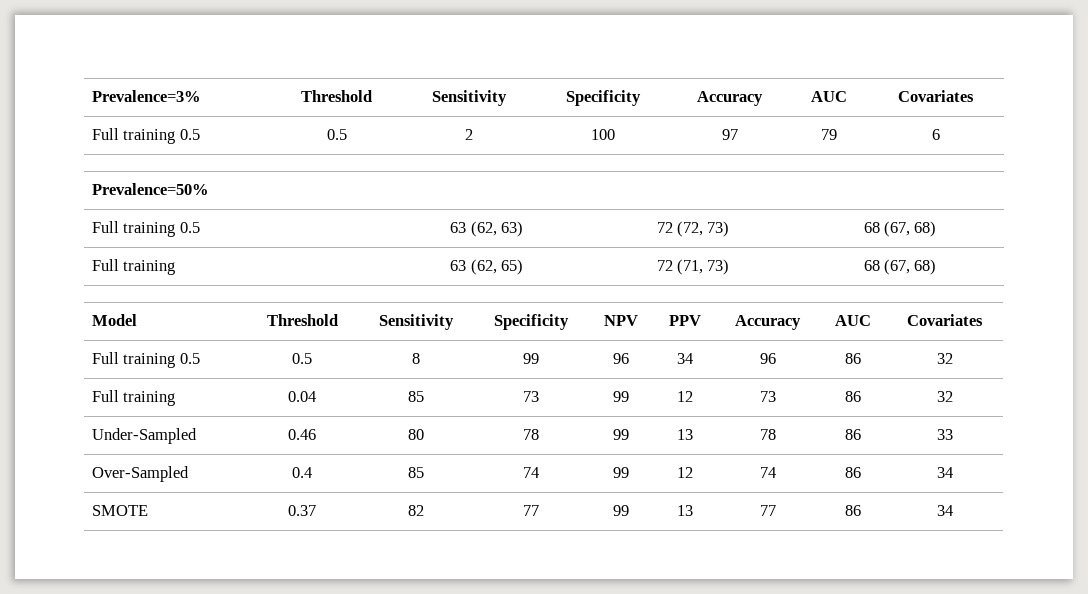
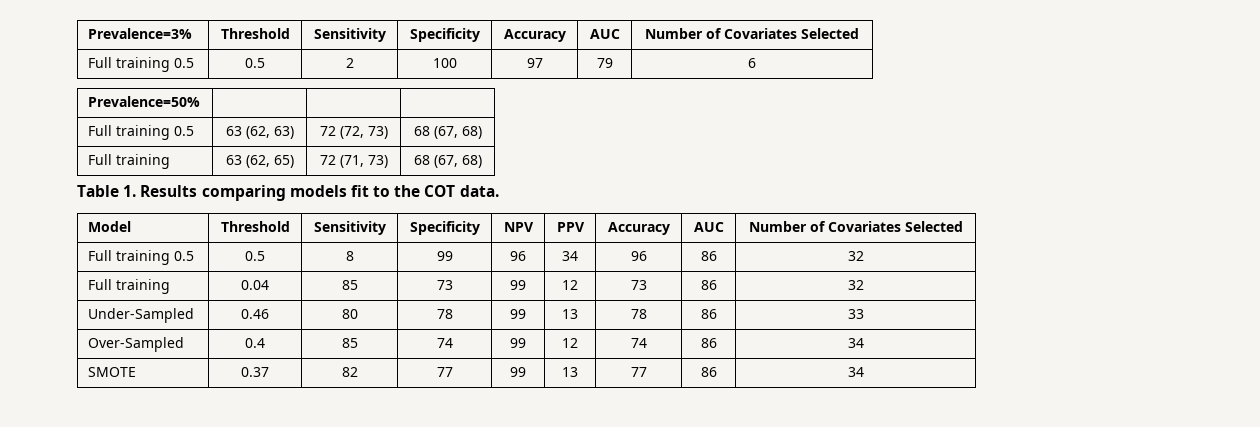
- Prevalence=3% | Threshold | Sensitivity | Specificity | Accuracy | AUC | Covariates
+ Prevalence=3% | Threshold | Sensitivity | Specificity | Accuracy | AUC | Number of Covariates Selected
+ Table 1. Results comparing models fit to the COT data.
- Model | Threshold | Sensitivity | Specificity | NPV | PPV | Accuracy | AUC | Covariates
+ Model | Threshold | Sensitivity | Specificity | NPV | PPV | Accuracy | AUC | Number of Covariates Selected

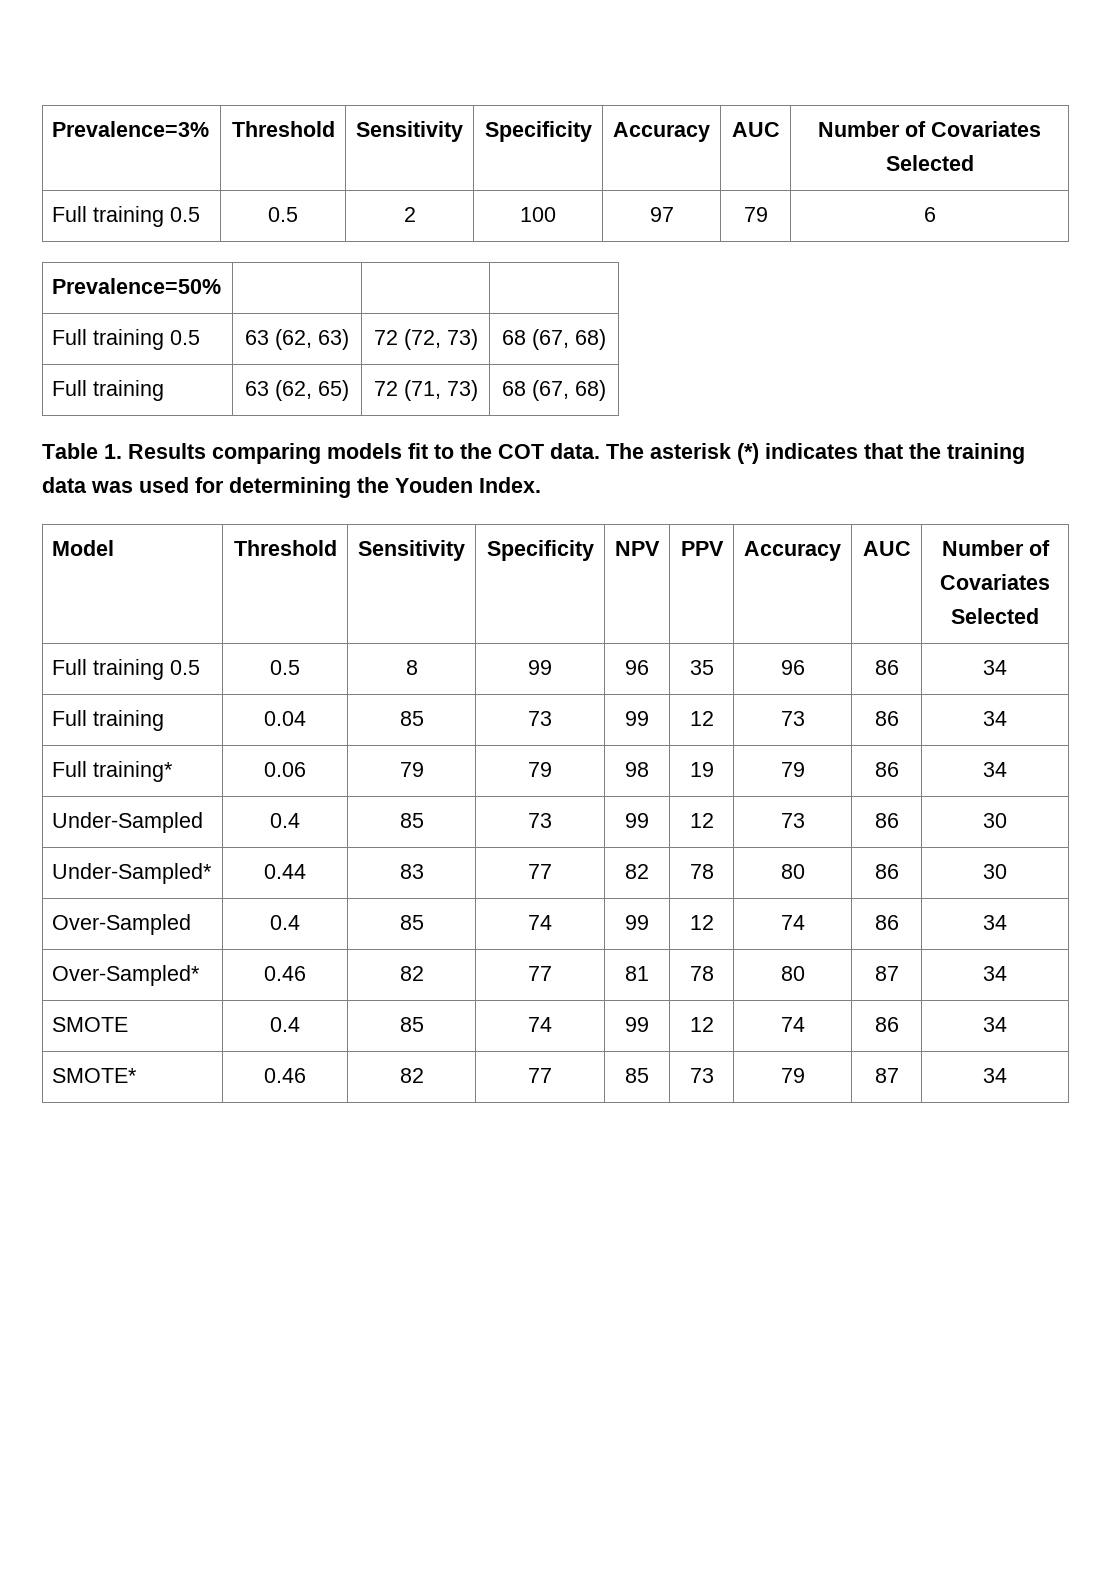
+ The asterisk (*) indicates that the training data was used for determining the Youden Index.
- Full training 0.5 | 0.5 | 8 | 99 | 96 | 34 | 96 | 86 | 32
+ Full training 0.5 | 0.5 | 8 | 99 | 96 | 35 | 96 | 86 | 34
- Full training | 0.04 | 85 | 73 | 99 | 12 | 73 | 86 | 32
- Under-Sampled | 0.46 | 80 | 78 | 99 | 13 | 78 | 86 | 33
+ Full training | 0.04 | 85 | 73 | 99 | 12 | 73 | 86 | 34
+ Full training* | 0.06 | 79 | 79 | 98 | 19 | 79 | 86 | 34
+ Under-Sampled | 0.4 | 85 | 73 | 99 | 12 | 73 | 86 | 30
+ Under-Sampled* | 0.44 | 83 | 77 | 82 | 78 | 80 | 86 | 30
- SMOTE | 0.37 | 82 | 77 | 99 | 13 | 77 | 86 | 34
+ Over-Sampled* | 0.46 | 82 | 77 | 81 | 78 | 80 | 87 | 34
+ SMOTE | 0.4 | 85 | 74 | 99 | 12 | 74 | 86 | 34
+ SMOTE* | 0.46 | 82 | 77 | 85 | 73 | 79 | 87 | 34

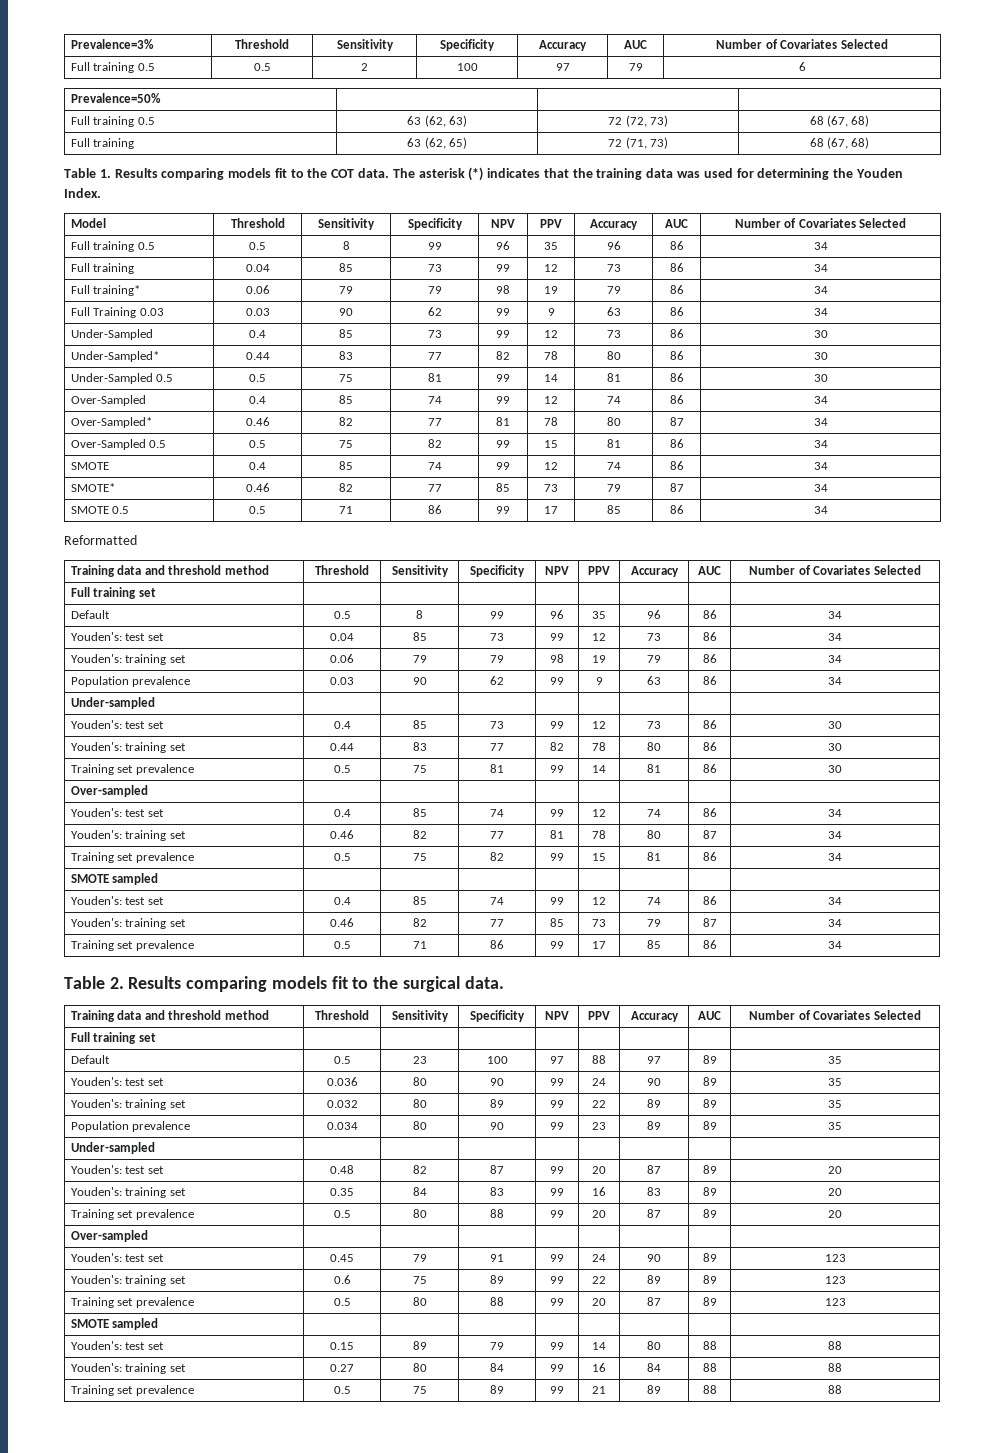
+ Full Training 0.03 | 0.03 | 90 | 62 | 99 | 9 | 63 | 86 | 34
+ Under-Sampled 0.5 | 0.5 | 75 | 81 | 99 | 14 | 81 | 86 | 30
+ Over-Sampled 0.5 | 0.5 | 75 | 82 | 99 | 15 | 81 | 86 | 34
+ SMOTE 0.5 | 0.5 | 71 | 86 | 99 | 17 | 85 | 86 | 34
+ Reformatted
+ Training data and threshold method | Threshold | Sensitivity | Specificity | NPV | PPV | Accuracy | AUC | Number of Covariates Selected
+ Full training set | | | | | | | |
+ Default | 0.5 | 8 | 99 | 96 | 35 | 96 | 86 | 34
+ Youden's: test set | 0.04 | 85 | 73 | 99 | 12 | 73 | 86 | 34
+ Youden's: training set | 0.06 | 79 | 79 | 98 | 19 | 79 | 86 | 34
+ Population prevalence | 0.03 | 90 | 62 | 99 | 9 | 63 | 86 | 34
+ Under-sampled | | | | | | | |
+ Youden's: test set | 0.4 | 85 | 73 | 99 | 12 | 73 | 86 | 30
+ Youden's: training set | 0.44 | 83 | 77 | 82 | 78 | 80 | 86 | 30
+ Training set prevalence | 0.5 | 75 | 81 | 99 | 14 | 81 | 86 | 30
+ Over-sampled | | | | | | | |
+ Youden's: test set | 0.4 | 85 | 74 | 99 | 12 | 74 | 86 | 34
+ Youden's: training set | 0.46 | 82 | 77 | 81 | 78 | 80 | 87 | 34
+ Training set prevalence | 0.5 | 75 | 82 | 99 | 15 | 81 | 86 | 34
+ SMOTE sampled | | | | | | | |
+ Youden's: test set | 0.4 | 85 | 74 | 99 | 12 | 74 | 86 | 34
+ Youden's: training set | 0.46 | 82 | 77 | 85 | 73 | 79 | 87 | 34
+ Training set prevalence | 0.5 | 71 | 86 | 99 | 17 | 85 | 86 | 34
+ Table 2. Results comparing models fit to the surgical data.
+ Training data and threshold method | Threshold | Sensitivity | Specificity | NPV | PPV | Accuracy | AUC | Number of Covariates Selected
+ Full training set | | | | | | | |
+ Default | 0.5 | 23 | 100 | 97 | 88 | 97 | 89 | 35
+ Youden's: test set | 0.036 | 80 | 90 | 99 | 24 | 90 | 89 | 35
+ Youden's: training set | 0.032 | 80 | 89 | 99 | 22 | 89 | 89 | 35
+ Population prevalence | 0.034 | 80 | 90 | 99 | 23 | 89 | 89 | 35
+ Under-sampled | | | | | | | |
+ Youden's: test set | 0.48 | 82 | 87 | 99 | 20 | 87 | 89 | 20
+ Youden's: training set | 0.35 | 84 | 83 | 99 | 16 | 83 | 89 | 20
+ Training set prevalence | 0.5 | 80 | 88 | 99 | 20 | 87 | 89 | 20
+ Over-sampled | | | | | | | |
+ Youden's: test set | 0.45 | 79 | 91 | 99 | 24 | 90 | 89 | 123
+ Youden's: training set | 0.6 | 75 | 89 | 99 | 22 | 89 | 89 | 123
+ Training set prevalence | 0.5 | 80 | 88 | 99 | 20 | 87 | 89 | 123
+ SMOTE sampled | | | | | | | |
+ Youden's: test set | 0.15 | 89 | 79 | 99 | 14 | 80 | 88 | 88
+ Youden's: training set | 0.27 | 80 | 84 | 99 | 16 | 84 | 88 | 88
+ Training set prevalence | 0.5 | 75 | 89 | 99 | 21 | 89 | 88 | 88

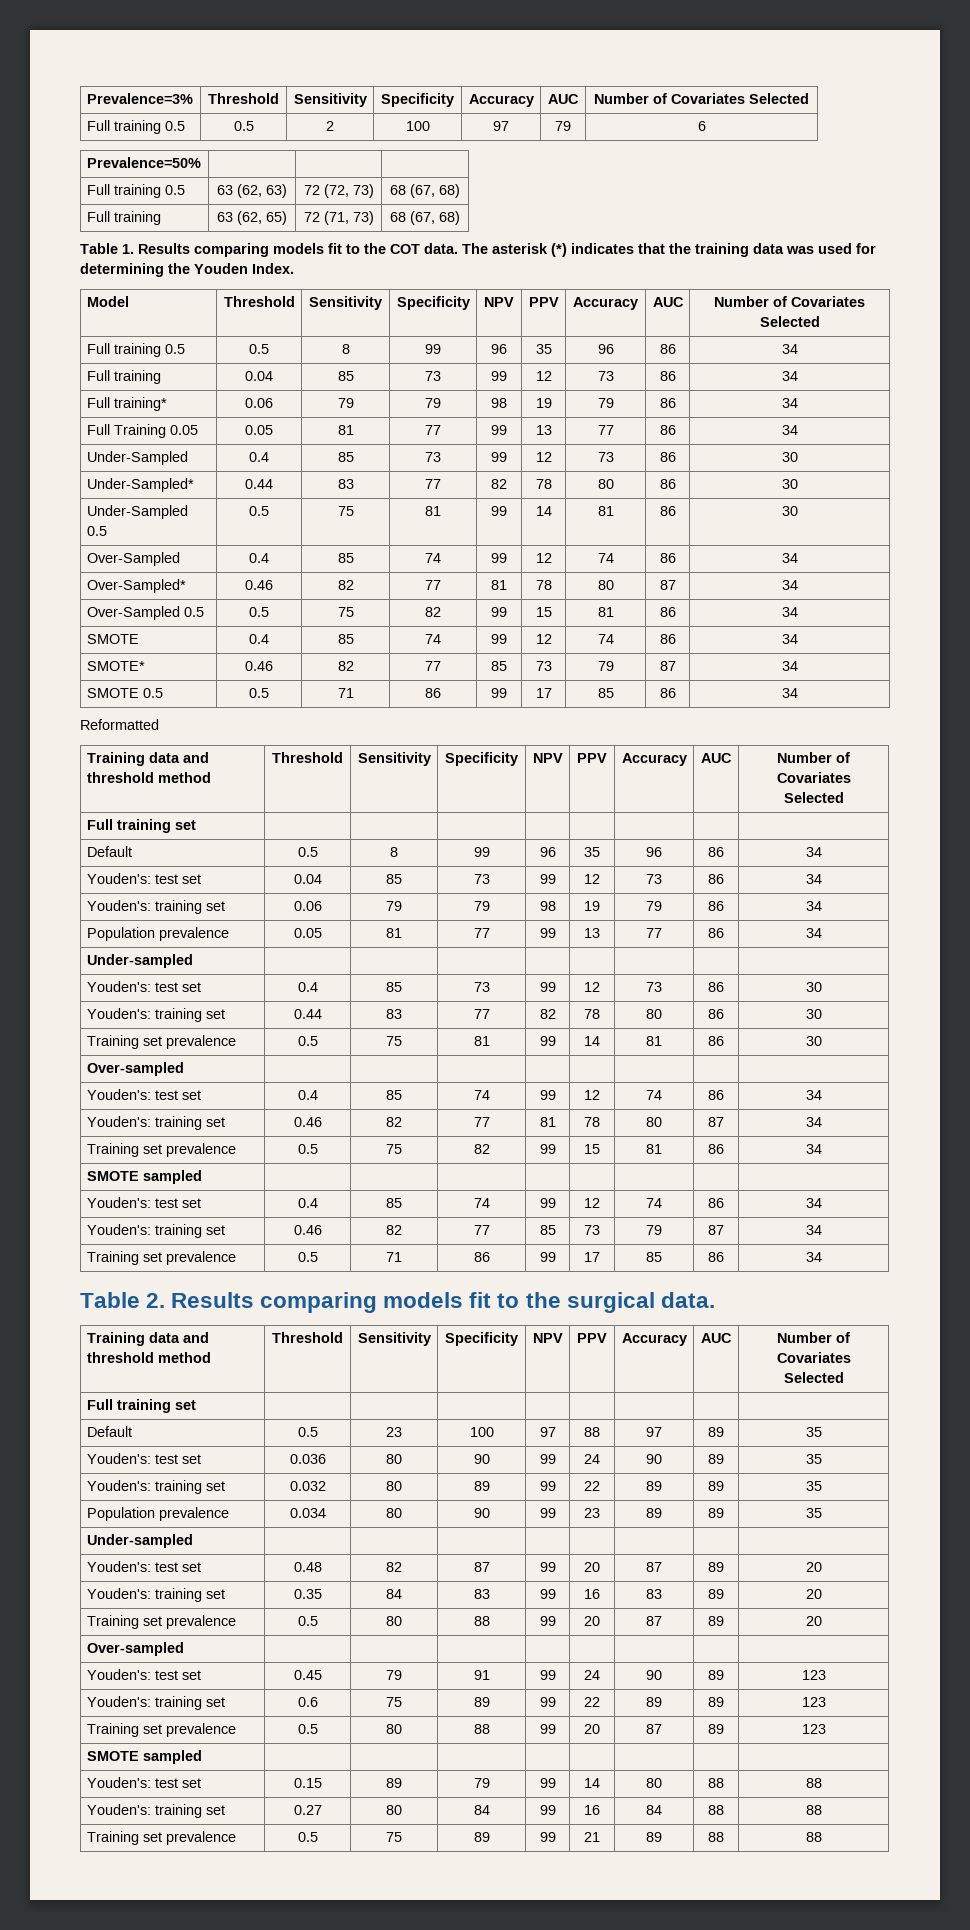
- Full Training 0.03 | 0.03 | 90 | 62 | 99 | 9 | 63 | 86 | 34
+ Full Training 0.05 | 0.05 | 81 | 77 | 99 | 13 | 77 | 86 | 34
- Population prevalence | 0.03 | 90 | 62 | 99 | 9 | 63 | 86 | 34
+ Population prevalence | 0.05 | 81 | 77 | 99 | 13 | 77 | 86 | 34

